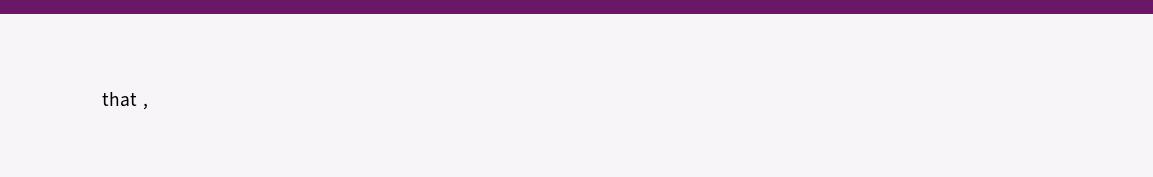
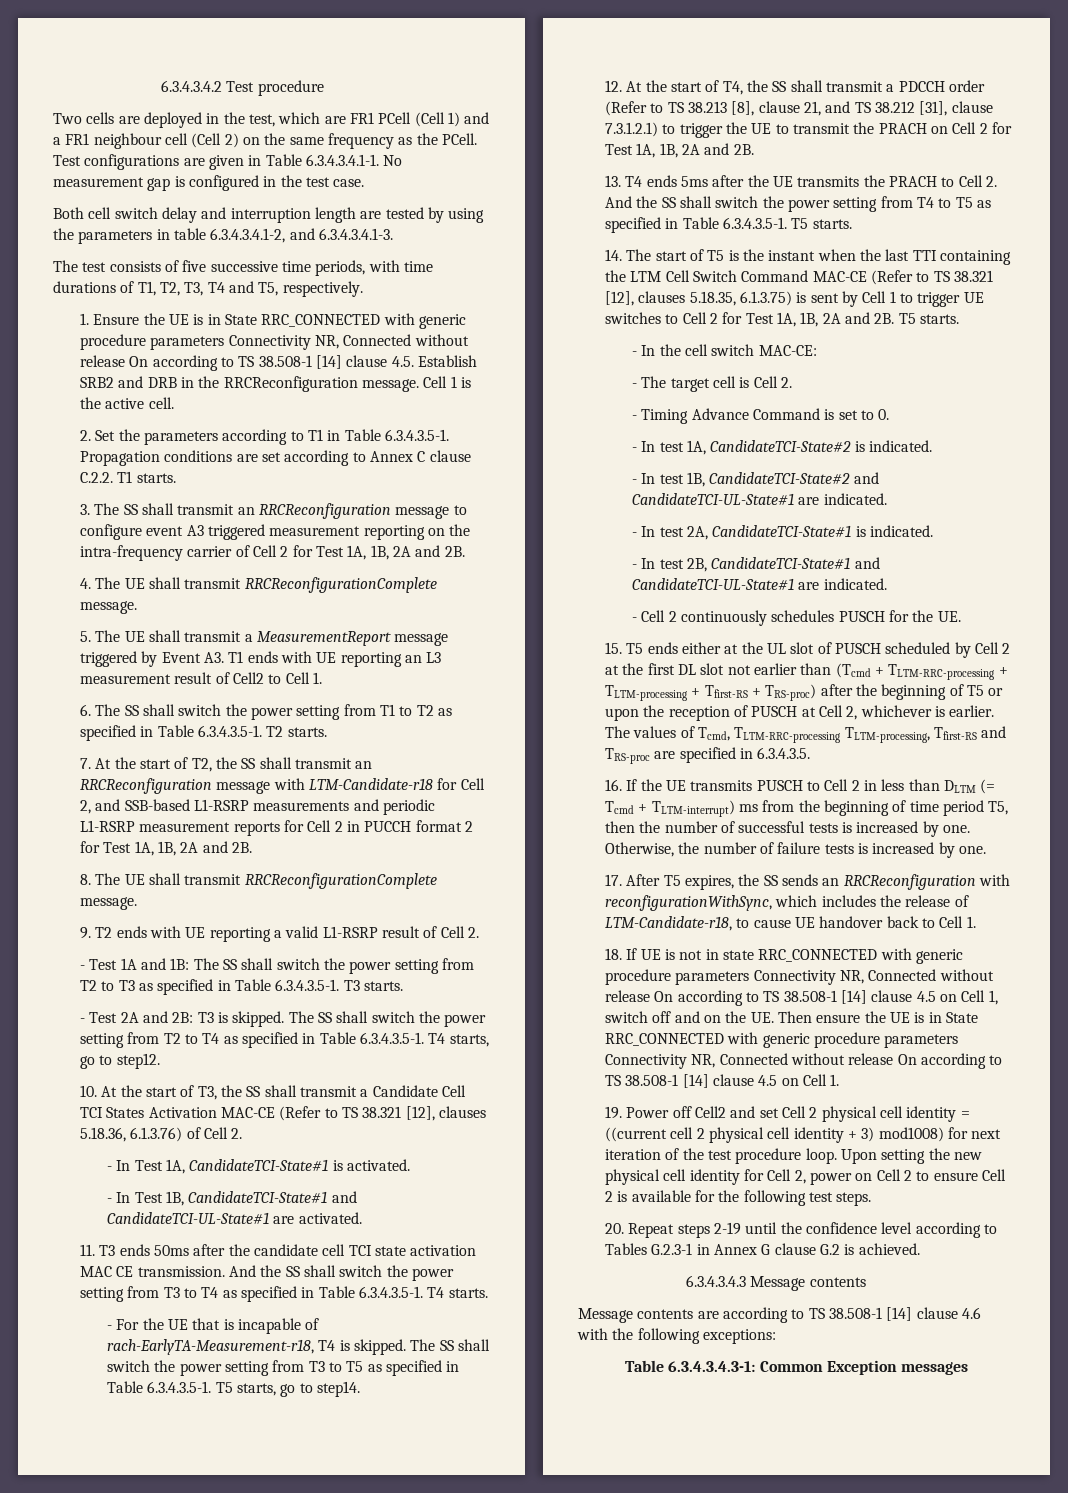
- that ,
+ 6.3.4.3.4.2 Test procedure
+ Two cells are deployed in the test, which are FR1 PCell (Cell 1) and a FR1 neighbour cell (Cell 2) on the same frequency as the PCell. Test configurations are given in Table 6.3.4.3.4.1-1. No measurement gap is configured in the test case.
+ Both cell switch delay and interruption length are tested by using the parameters in table 6.3.4.3.4.1-2, and 6.3.4.3.4.1-3.
+ The test consists of five successive time periods, with time durations of T1, T2, T3, T4 and T5, respectively.
+ 1. Ensure the UE is in State RRC_CONNECTED with generic procedure parameters Connectivity NR, Connected without release On according to TS 38.508-1 [14] clause 4.5. Establish SRB2 and DRB in the RRCReconfiguration message. Cell 1 is the active cell.
+ 2. Set the parameters according to T1 in Table 6.3.4.3.5-1. Propagation conditions are set according to Annex C clause C.2.2. T1 starts.
+ 3. The SS shall transmit an RRCReconfiguration message to configure event A3 triggered measurement reporting on the intra-frequency carrier of Cell 2 for Test 1A, 1B, 2A and 2B.
+ 4. The UE shall transmit RRCReconfigurationComplete message.
+ 5. The UE shall transmit a MeasurementReport message triggered by Event A3. T1 ends with UE reporting an L3 measurement result of Cell2 to Cell 1.
+ 6. The SS shall switch the power setting from T1 to T2 as specified in Table 6.3.4.3.5-1. T2 starts.
+ 7. At the start of T2, the SS shall transmit an RRCReconfiguration message with LTM-Candidate-r18 for Cell 2, and SSB-based L1-RSRP measurements and periodic L1-RSRP measurement reports for Cell 2 in PUCCH format 2 for Test 1A, 1B, 2A and 2B.
+ 8. The UE shall transmit RRCReconfigurationComplete message.
+ 9. T2 ends with UE reporting a valid L1-RSRP result of Cell 2.
+ - Test 1A and 1B: The SS shall switch the power setting from T2 to T3 as specified in Table 6.3.4.3.5-1. T3 starts.
+ - Test 2A and 2B: T3 is skipped. The SS shall switch the power setting from T2 to T4 as specified in Table 6.3.4.3.5-1. T4 starts, go to step12.
+ 10. At the start of T3, the SS shall transmit a Candidate Cell TCI States Activation MAC-CE (Refer to TS 38.321 [12], clauses 5.18.36, 6.1.3.76) of Cell 2.
+ - In Test 1A, CandidateTCI-State#1 is activated.
+ - In Test 1B, CandidateTCI-State#1 and CandidateTCI-UL-State#1 are activated.
+ 11. T3 ends 50ms after the candidate cell TCI state activation MAC CE transmission. And the SS shall switch the power setting from T3 to T4 as specified in Table 6.3.4.3.5-1. T4 starts.
+ - For the UE that is incapable of rach-EarlyTA-Measurement-r18, T4 is skipped. The SS shall switch the power setting from T3 to T5 as specified in Table 6.3.4.3.5-1. T5 starts, go to step14.
+ 12. At the start of T4, the SS shall transmit a PDCCH order (Refer to TS 38.213 [8], clause 21, and TS 38.212 [31], clause 7.3.1.2.1) to trigger the UE to transmit the PRACH on Cell 2 for Test 1A, 1B, 2A and 2B.
+ 13. T4 ends 5ms after the UE transmits the PRACH to Cell 2. And the SS shall switch the power setting from T4 to T5 as specified in Table 6.3.4.3.5-1. T5 starts.
+ 14. The start of T5 is the instant when the last TTI containing the LTM Cell Switch Command MAC-CE (Refer to TS 38.321 [12], clauses 5.18.35, 6.1.3.75) is sent by Cell 1 to trigger UE switches to Cell 2 for Test 1A, 1B, 2A and 2B. T5 starts.
+ - In the cell switch MAC-CE:
+ - The target cell is Cell 2.
+ - Timing Advance Command is set to 0.
+ - In test 1A, CandidateTCI-State#2 is indicated.
+ - In test 1B, CandidateTCI-State#2 and CandidateTCI-UL-State#1 are indicated.
+ - In test 2A, CandidateTCI-State#1 is indicated.
+ - In test 2B, CandidateTCI-State#1 and CandidateTCI-UL-State#1 are indicated.
+ - Cell 2 continuously schedules PUSCH for the UE.
+ 15. T5 ends either at the UL slot of PUSCH scheduled by Cell 2 at the first DL slot not earlier than (Tcmd + TLTM-RRC-processing + TLTM-processing + Tfirst-RS + TRS-proc) after the beginning of T5 or upon the reception of PUSCH at Cell 2, whichever is earlier. The values of Tcmd, TLTM-RRC-processing TLTM-processing, Tfirst-RS and TRS-proc are specified in 6.3.4.3.5.
+ 16. If the UE transmits PUSCH to Cell 2 in less than DLTM (= Tcmd + TLTM-interrupt) ms from the beginning of time period T5, then the number of successful tests is increased by one. Otherwise, the number of failure tests is increased by one.
+ 17. After T5 expires, the SS sends an RRCReconfiguration with reconfigurationWithSync, which includes the release of LTM-Candidate-r18, to cause UE handover back to Cell 1.
+ 18. If UE is not in state RRC_CONNECTED with generic procedure parameters Connectivity NR, Connected without release On according to TS 38.508-1 [14] clause 4.5 on Cell 1, switch off and on the UE. Then ensure the UE is in State RRC_CONNECTED with generic procedure parameters Connectivity NR, Connected without release On according to TS 38.508-1 [14] clause 4.5 on Cell 1.
+ 19. Power off Cell2 and set Cell 2 physical cell identity = ((current cell 2 physical cell identity + 3) mod1008) for next iteration of the test procedure loop. Upon setting the new physical cell identity for Cell 2, power on Cell 2 to ensure Cell 2 is available for the following test steps.
+ 20. Repeat steps 2-19 until the confidence level according to Tables G.2.3-1 in Annex G clause G.2 is achieved.
+ 6.3.4.3.4.3 Message contents
+ Message contents are according to TS 38.508-1 [14] clause 4.6 with the following exceptions:
+ Table 6.3.4.3.4.3-1: Common Exception messages

